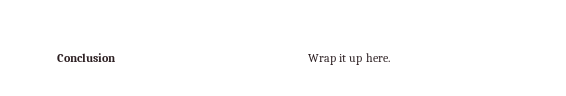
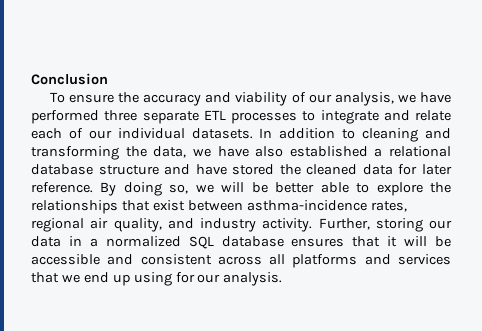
- Wrap it up here.
+ To ensure the accuracy and viability of our analysis, we have performed three separate ETL processes to integrate and relate each of our individual datasets. In addition to cleaning and transforming the data, we have also established a relational database structure and have stored the cleaned data for later reference. By doing so, we will be better able to explore the relationships that exist between asthma-incidence rates, regional air quality, and industry activity. Further, storing our data in a normalized SQL database ensures that it will be accessible and consistent across all platforms and services that we end up using for our analysis.

